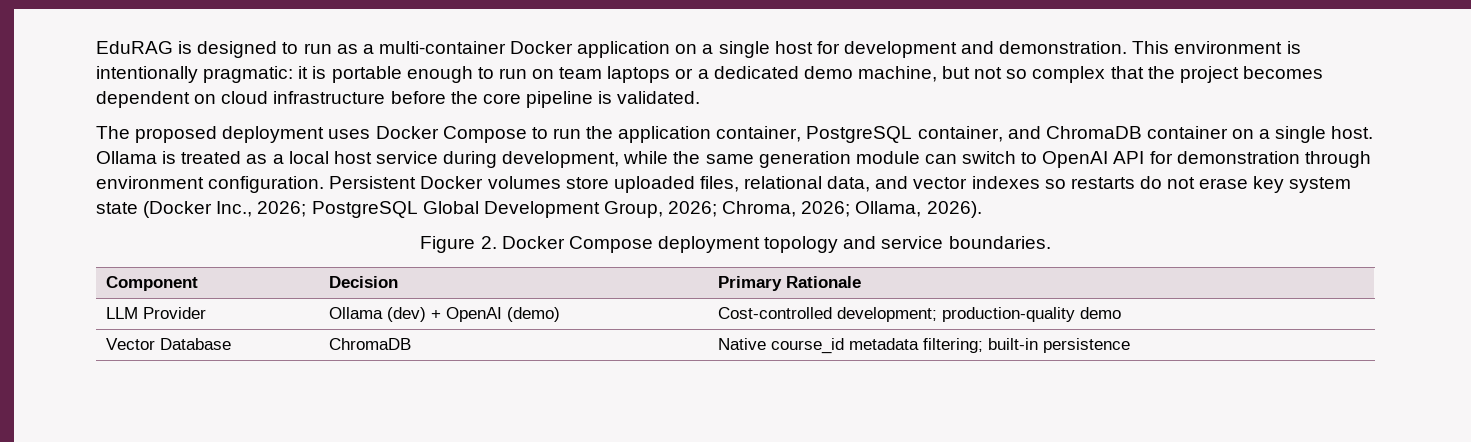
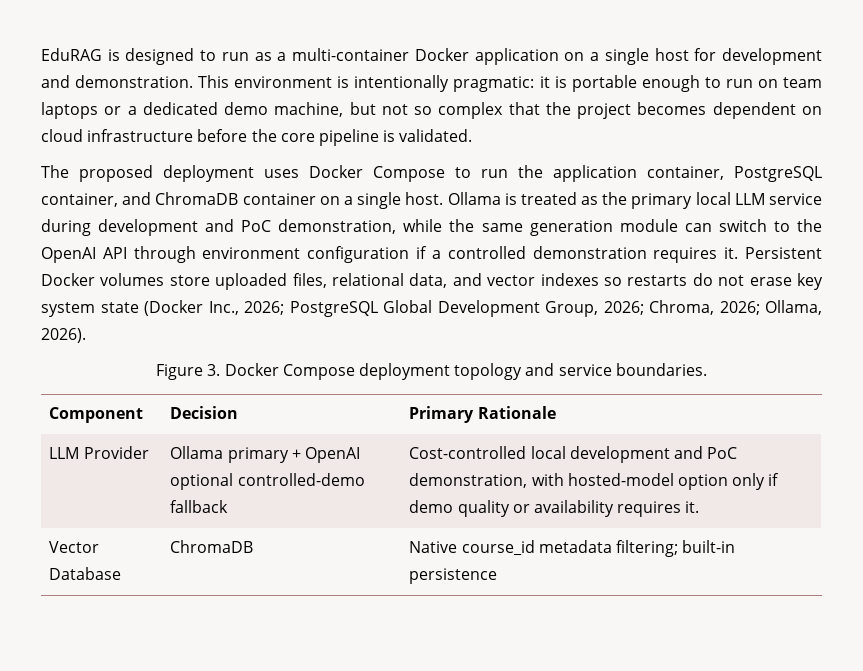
- Ollama is treated as a local host service during development, while the same generation module can switch to OpenAI API for demonstration through environment configuration.
+ Ollama is treated as the primary local LLM service during development and PoC demonstration, while the same generation module can switch to the OpenAI API through environment configuration if a controlled demonstration requires it.
- Figure 2. Docker Compose deployment topology and service boundaries.
+ Figure 3. Docker Compose deployment topology and service boundaries.
- LLM Provider | Ollama (dev) + OpenAI (demo) | Cost-controlled development; production-quality demo
+ LLM Provider | Ollama primary + OpenAI optional controlled-demo fallback | Cost-controlled local development and PoC demonstration, with hosted-model option only if demo quality or availability requires it.

